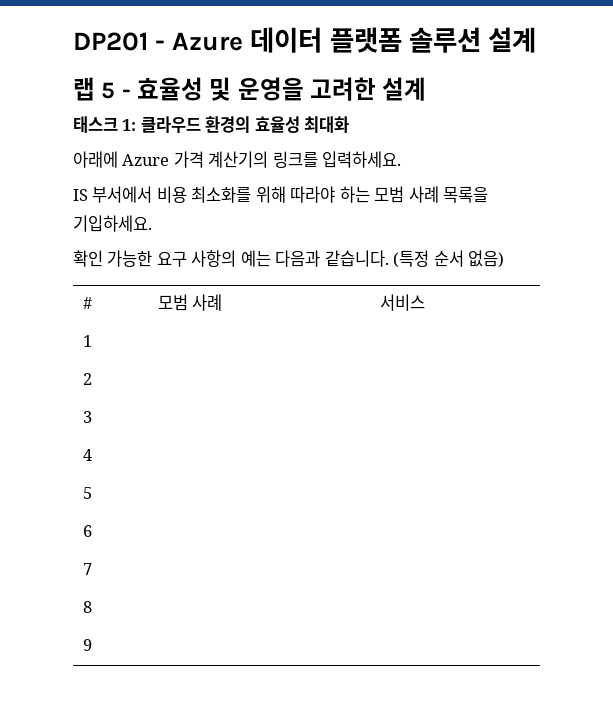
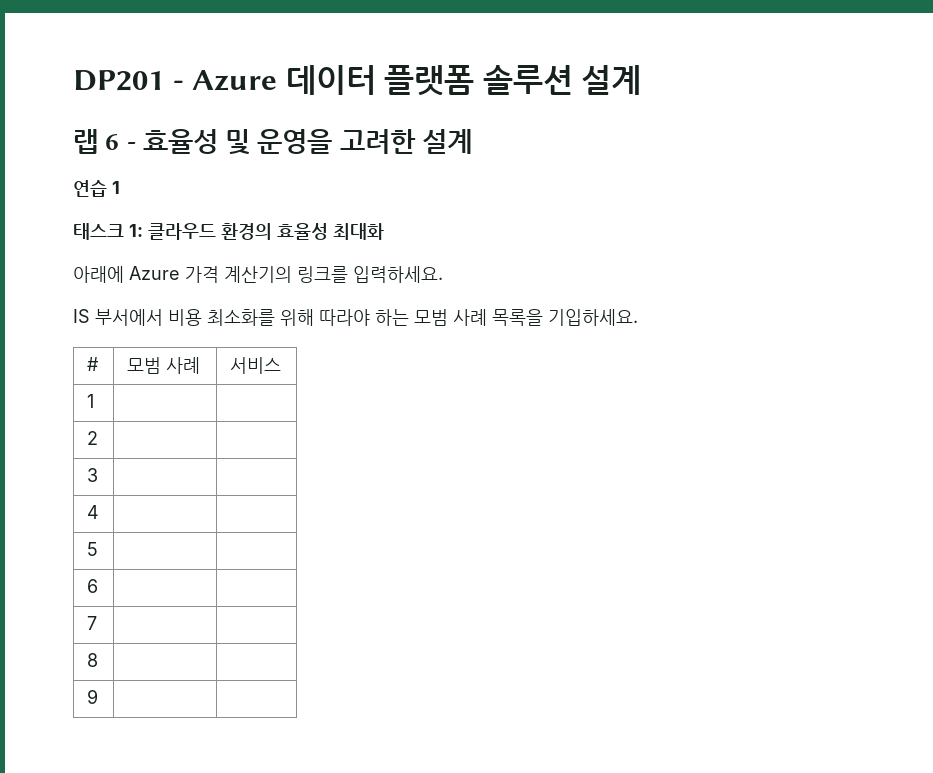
- 랩 5 - 효율성 및 운영을 고려한 설계
+ 랩 6 - 효율성 및 운영을 고려한 설계
+ 연습 1
- 확인 가능한 요구 사항의 예는 다음과 같습니다. (특정 순서 없음)

